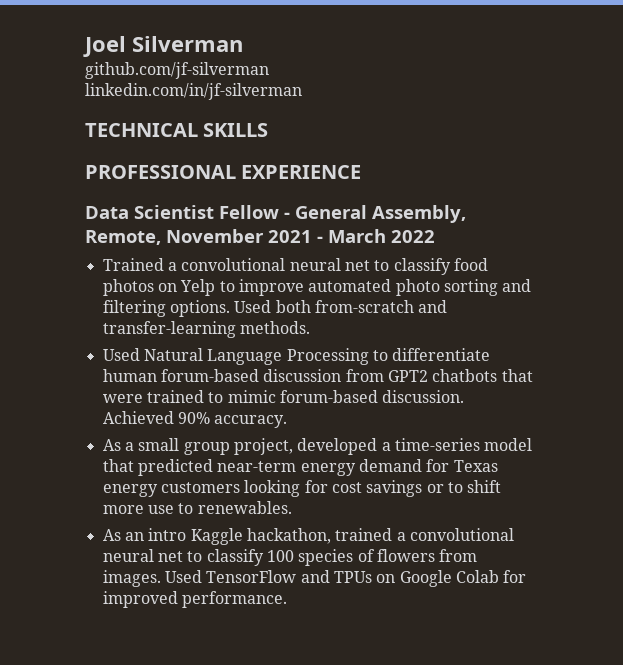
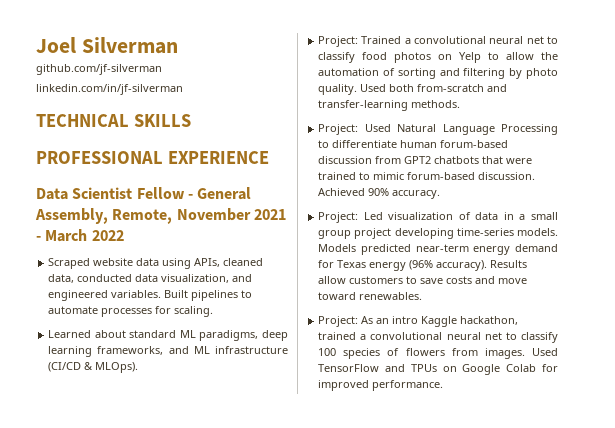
- Trained a convolutional neural net to classify food photos on Yelp to improve automated photo sorting and filtering options.
+ Scraped website data using APIs, cleaned data, conducted data visualization, and engineered variables. Built pipelines to automate processes for scaling.
+ Learned about standard ML paradigms, deep learning frameworks, and ML infrastructure (CI/CD & MLOps).
+ Project: Trained a convolutional neural net to classify food photos on Yelp to allow the automation of sorting and filtering by photo quality.
- Used Natural Language Processing to differentiate human forum-based discussion from GPT2 chatbots that were trained to mimic forum-based discussion.
+ Project: Used Natural Language Processing to differentiate human forum-based discussion from GPT2 chatbots that were trained to mimic forum-based discussion.
- As a small group project, developed a time-series model that predicted near-term energy demand for Texas energy customers looking for cost savings or to shift more use to renewables.
+ Project: Led visualization of data in a small group project developing time-series models. Models predicted near-term energy demand for Texas energy (96% accuracy). Results allow customers to save costs and move toward renewables.
- As an intro Kaggle hackathon, trained a convolutional neural net to classify 100 species of flowers from images.
+ Project: As an intro Kaggle hackathon, trained a convolutional neural net to classify 100 species of flowers from images.

